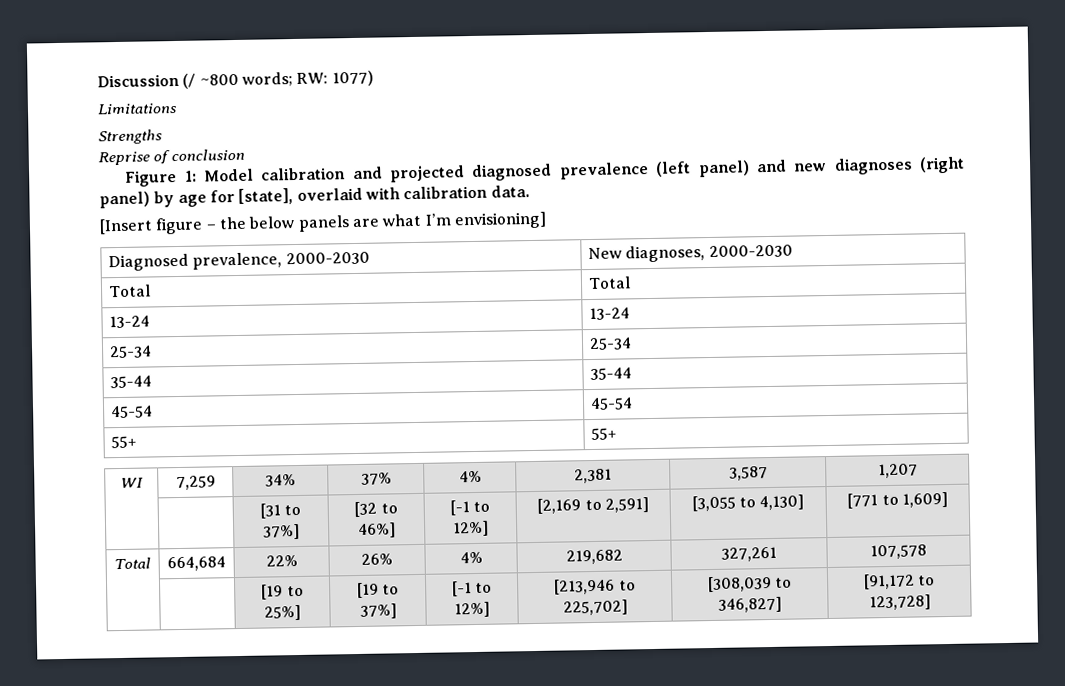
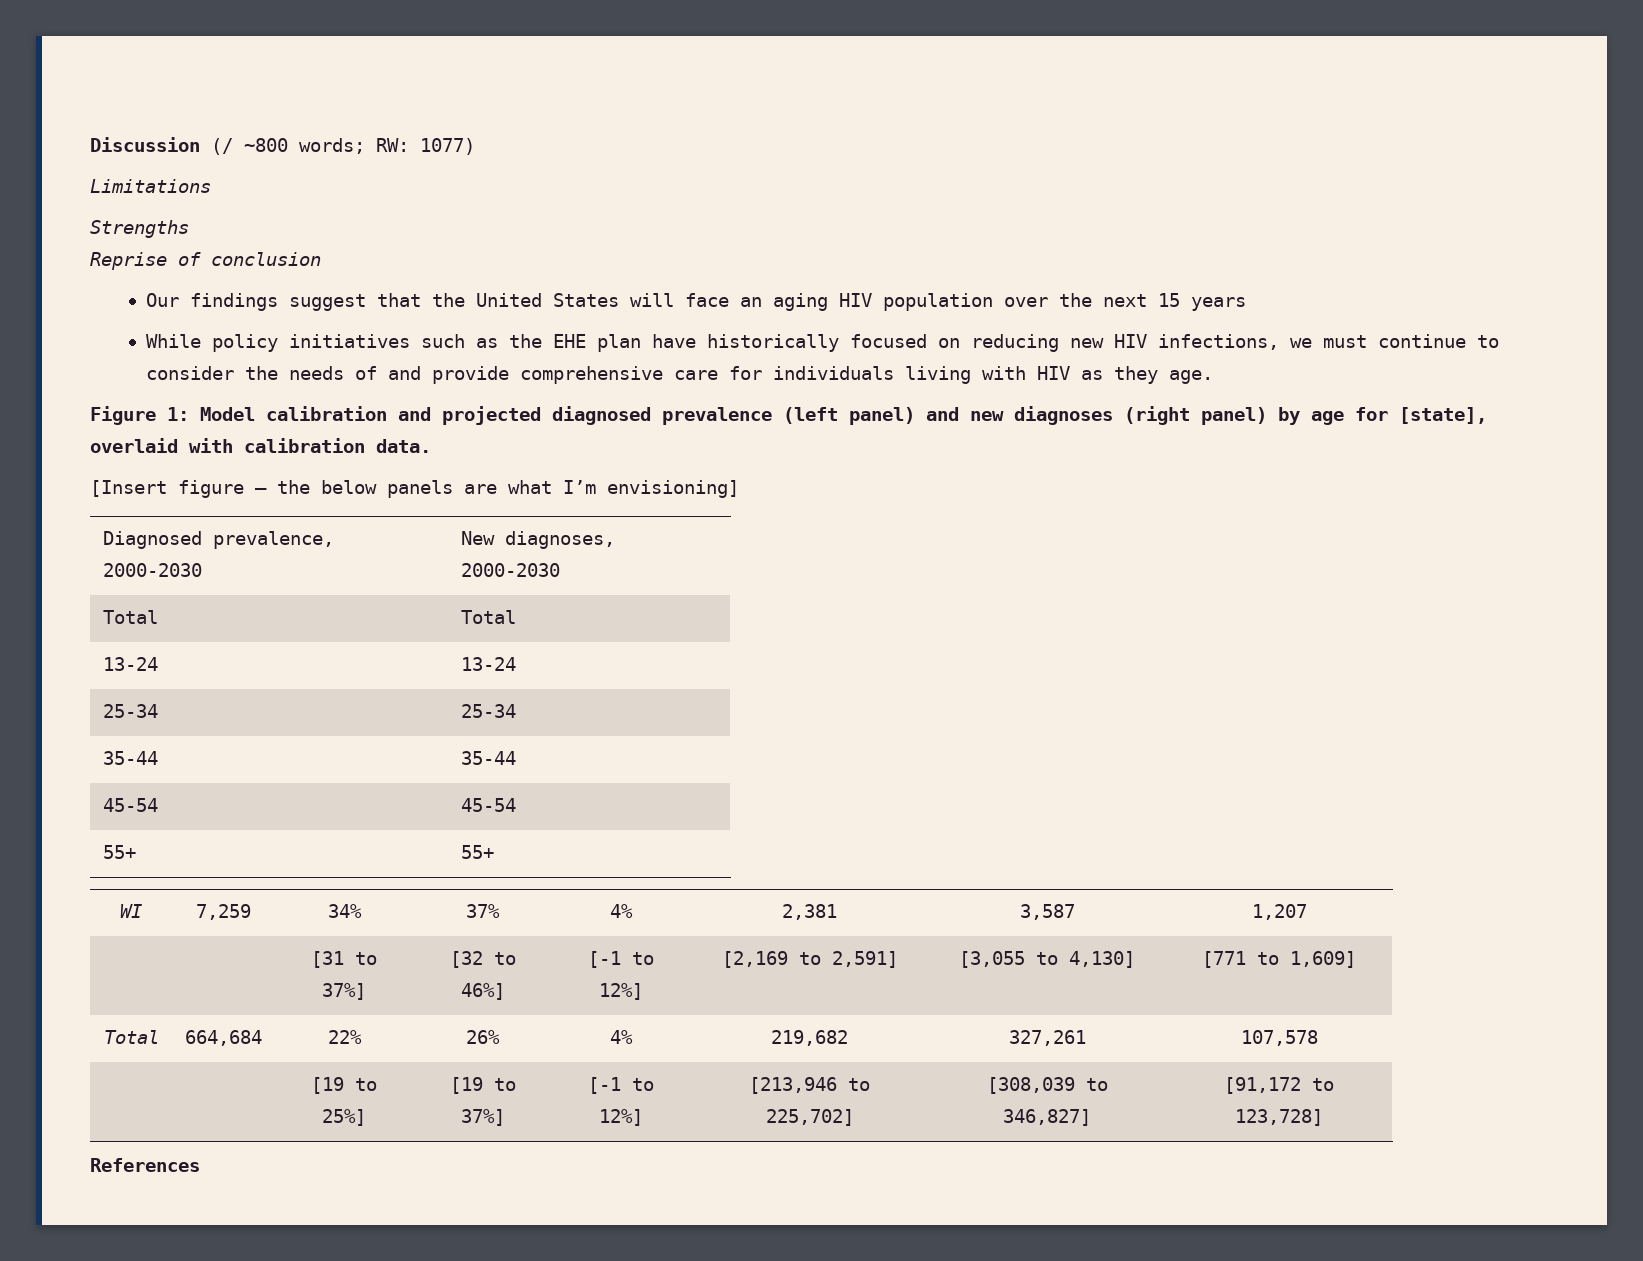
+ Our findings suggest that the United States will face an aging HIV population over the next 15 years
+ While policy initiatives such as the EHE plan have historically focused on reducing new HIV infections, we must continue to consider the needs of and provide comprehensive care for individuals living with HIV as they age.
+ References

